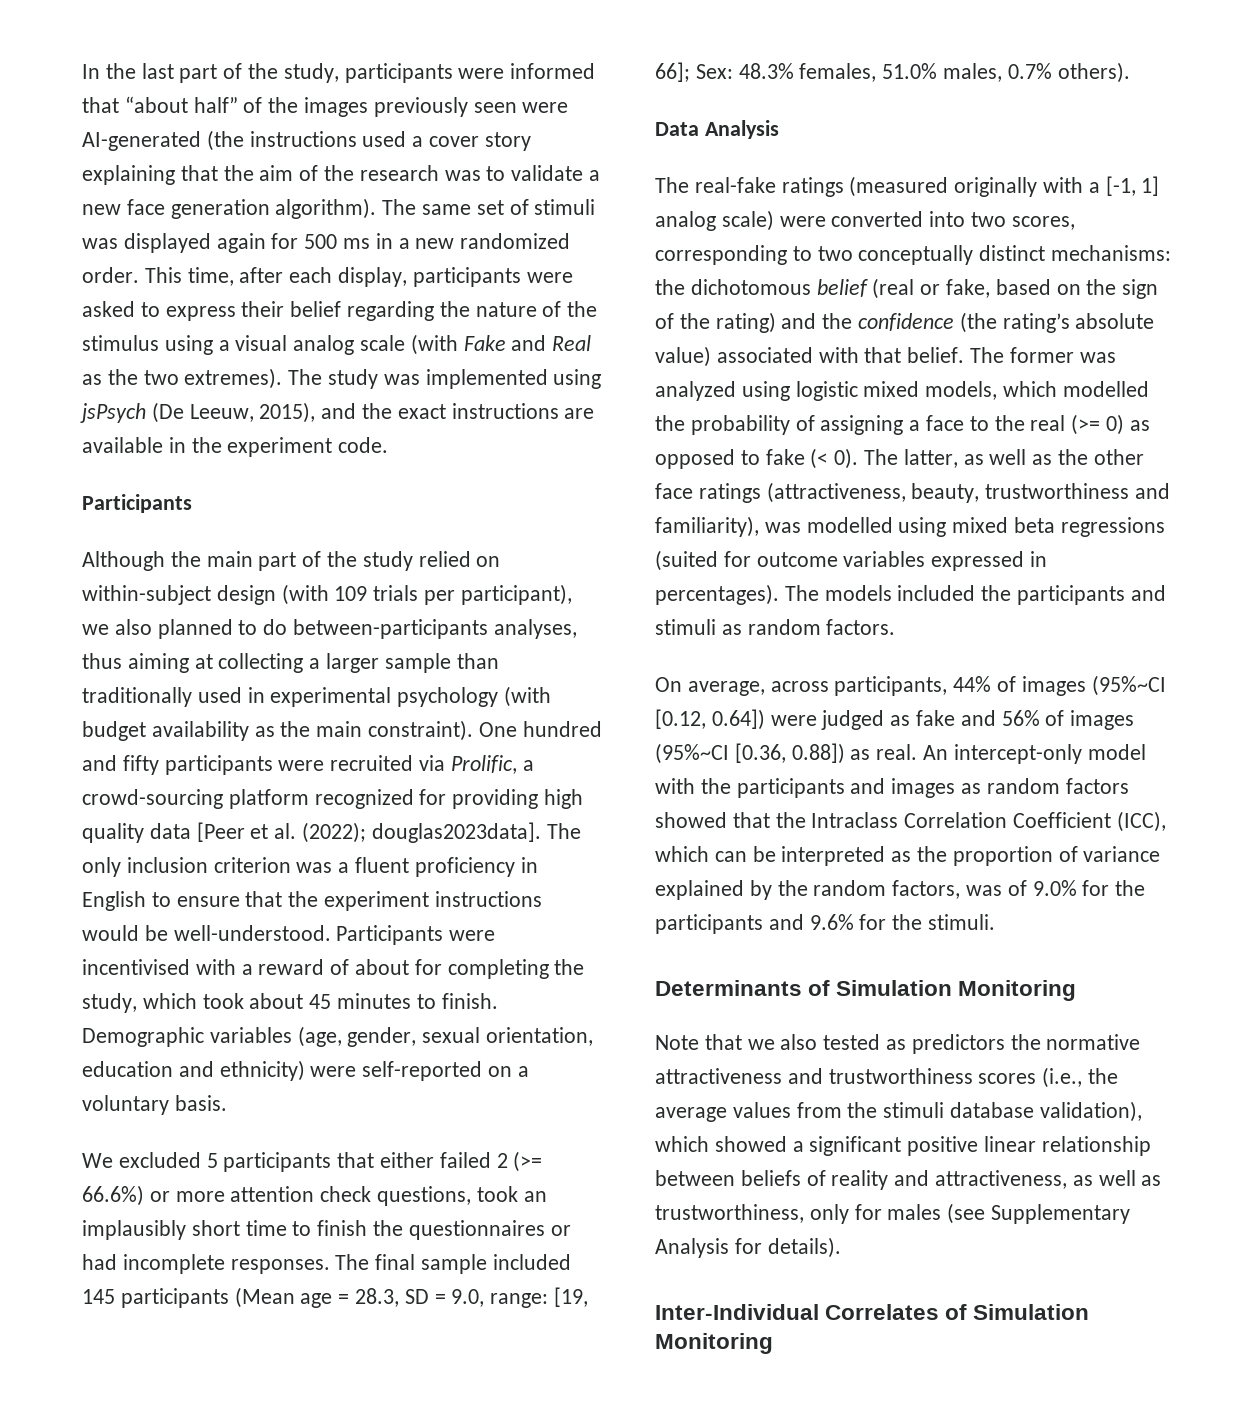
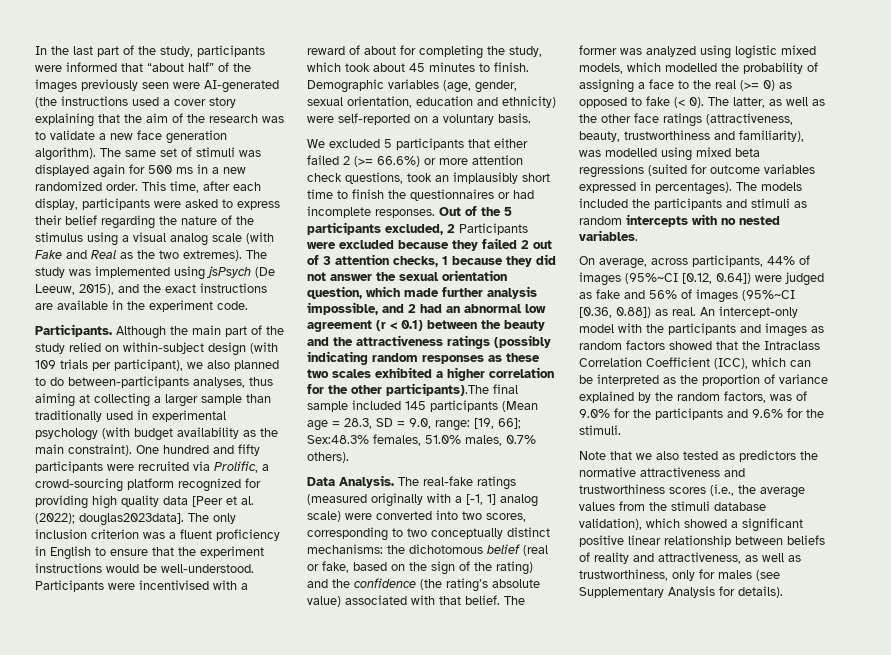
  The study was implemented using jsPsych (De Leeuw, 2015), and the exact instructions are available in the experiment code.
- Participants
- Although the main part of the study relied on within-subject design (with 109 trials per participant), we also planned to do between-participants analyses, thus aiming at collecting a larger sample than traditionally used in experimental psychology (with budget availability as the main constraint).
+ Participants. Although the main part of the study relied on within-subject design (with 109 trials per participant), we also planned to do between-participants analyses, thus aiming at collecting a larger sample than traditionally used in experimental psychology (with budget availability as the main constraint).
- The final sample included 145 participants (Mean age = 28.3, SD = 9.0, range: [19, 66]; Sex: 48.3% females, 51.0% males, 0.7% others).
+ Out of the 5 participants excluded, 2 Participants were excluded because they failed 2 out of 3 attention checks, 1 because they did not answer the sexual orientation question, which made further analysis impossible, and 2 had an abnormal low agreement (r < 0.1) between the beauty and the attractiveness ratings (possibly indicating random responses as these two scales exhibited a higher correlation for the other participants).The final sample included 145 participants (Mean age = 28.3, SD = 9.0, range: [19, 66]; Sex:48.3% females, 51.0% males, 0.7% others).
- Data Analysis
- The real-fake ratings (measured originally with a [-1, 1] analog scale) were converted into two scores, corresponding to two conceptually distinct mechanisms: the dichotomous belief (real or fake, based on the sign of the rating) and the confidence (the rating’s absolute value) associated with that belief.
+ Data Analysis. The real-fake ratings (measured originally with a [-1, 1] analog scale) were converted into two scores, corresponding to two conceptually distinct mechanisms: the dichotomous belief (real or fake, based on the sign of the rating) and the confidence (the rating’s absolute value) associated with that belief.
- The models included the participants and stimuli as random factors.
+ The models included the participants and stimuli as random intercepts with no nested variables.
- Determinants of Simulation Monitoring
- Inter-Individual Correlates of Simulation Monitoring

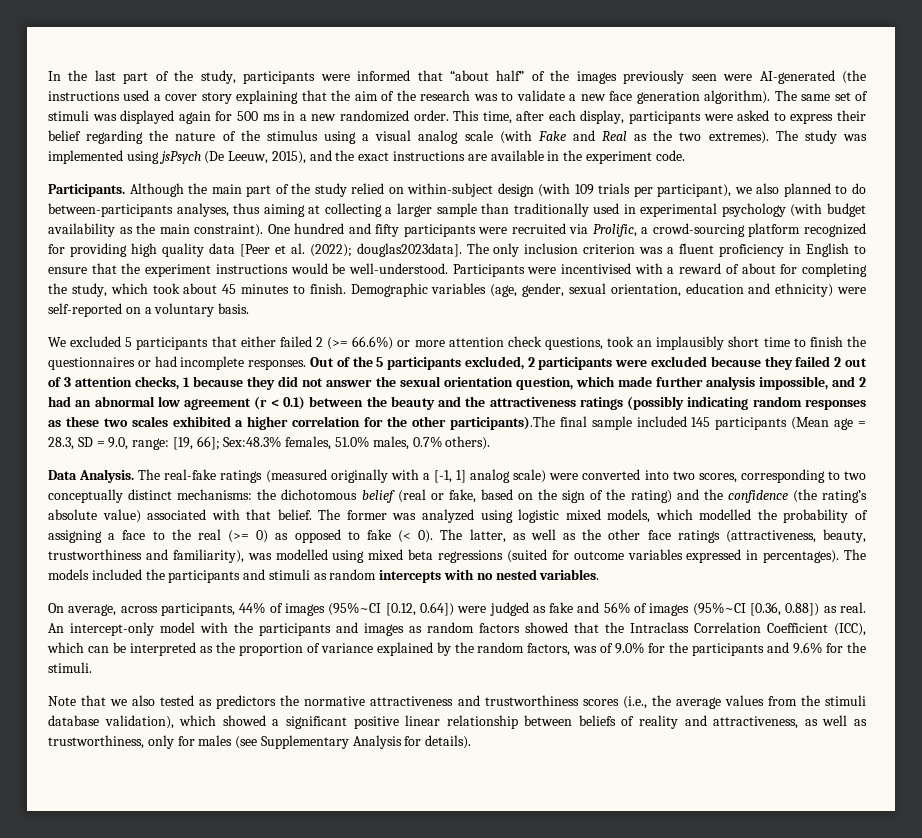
- Out of the 5 participants excluded, 2 Participants were excluded because they failed 2 out of 3 attention checks, 1 because they did not answer the sexual orientation question, which made further analysis impossible, and 2 had an abnormal low agreement (r < 0.1) between the beauty and the attractiveness ratings (possibly indicating random responses as these two scales exhibited a higher correlation for the other participants).The final sample included 145 participants (Mean age = 28.3, SD = 9.0, range:
+ Out of the 5 participants excluded, 2 participants were excluded because they failed 2 out of 3 attention checks, 1 because they did not answer the sexual orientation question, which made further analysis impossible, and 2 had an abnormal low agreement (r < 0.1) between the beauty and the attractiveness ratings (possibly indicating random responses as these two scales exhibited a higher correlation for the other participants).The final sample included 145 participants (Mean age = 28.3, SD = 9.0, range:

